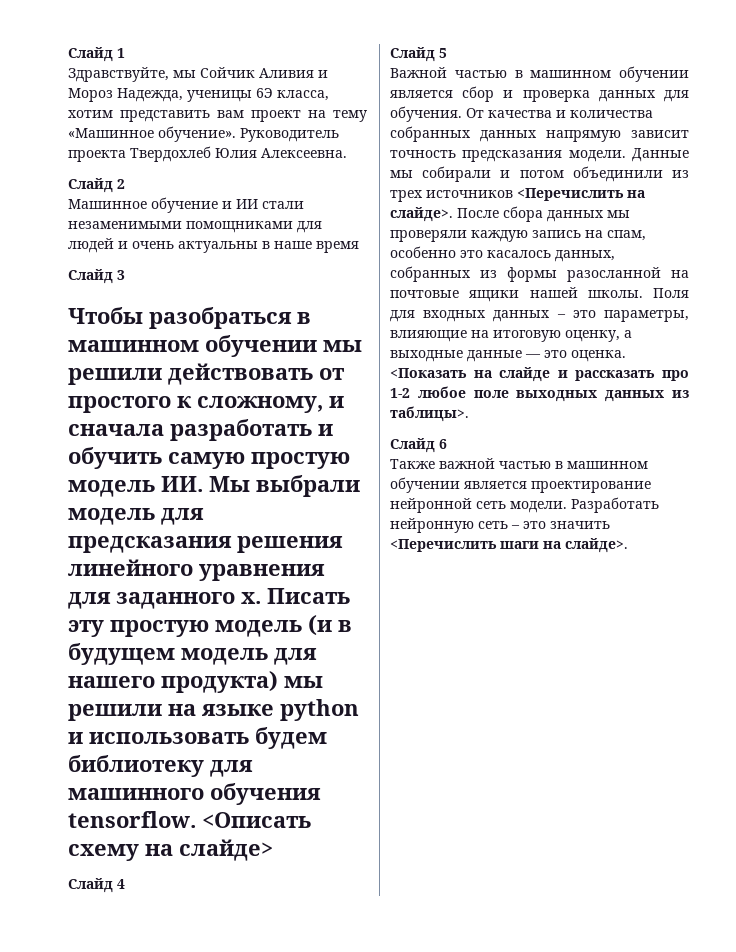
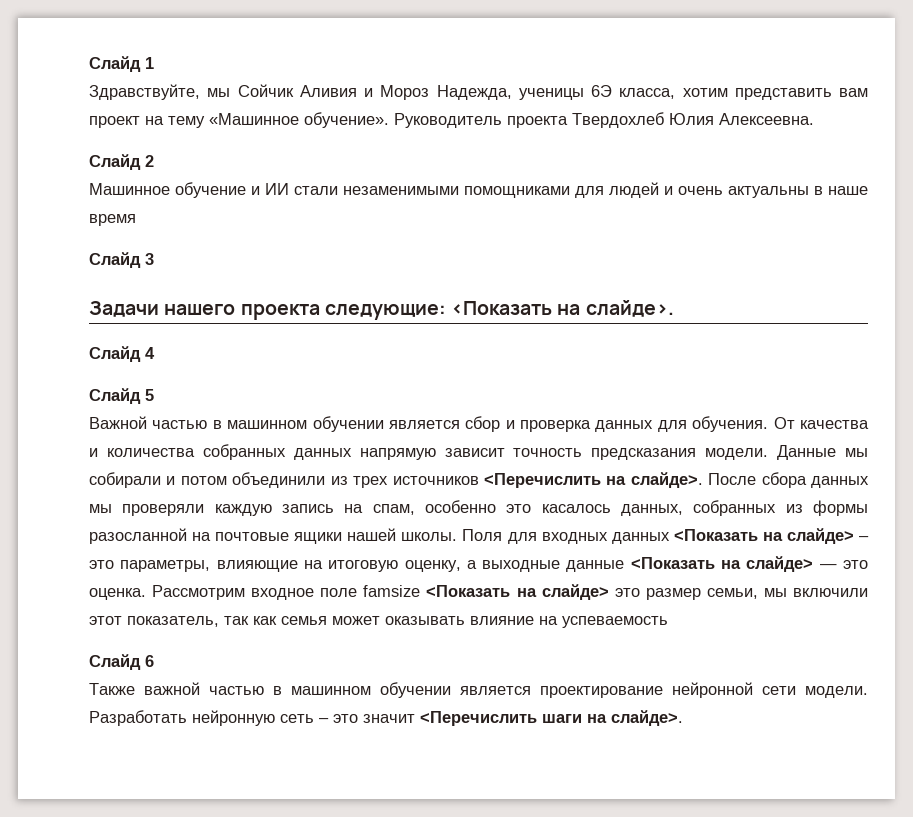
- Чтобы разобраться в машинном обучении мы решили действовать от простого к сложному, и сначала разработать и обучить самую простую модель ИИ. Мы выбрали модель для предсказания решения линейного уравнения для заданного x. Писать эту простую модель (и в будущем модель для нашего продукта) мы решили на языке python и использовать будем библиотеку для машинного обучения tensorflow. <Описать схему на слайде>
+ Задачи нашего проекта следующие: <Показать на слайде>.
- Поля для входных данных – это параметры, влияющие на итоговую оценку, а выходные данные — это оценка. <Показать на слайде и рассказать про 1-2 любое поле выходных данных из таблицы>.
+ Поля для входных данных <Показать на слайде> – это параметры, влияющие на итоговую оценку, а выходные данные <Показать на слайде> — это оценка. Рассмотрим входное поле famsize <Показать на слайде> это размер семьи, мы включили этот показатель, так как семья может оказывать влияние на успеваемость
- Также важной частью в машинном обучении является проектирование нейронной сеть модели.
+ Также важной частью в машинном обучении является проектирование нейронной сети модели.
- Разработать нейронную сеть – это значить <Перечислить шаги на слайде>.
+ Разработать нейронную сеть – это значит <Перечислить шаги на слайде>.

